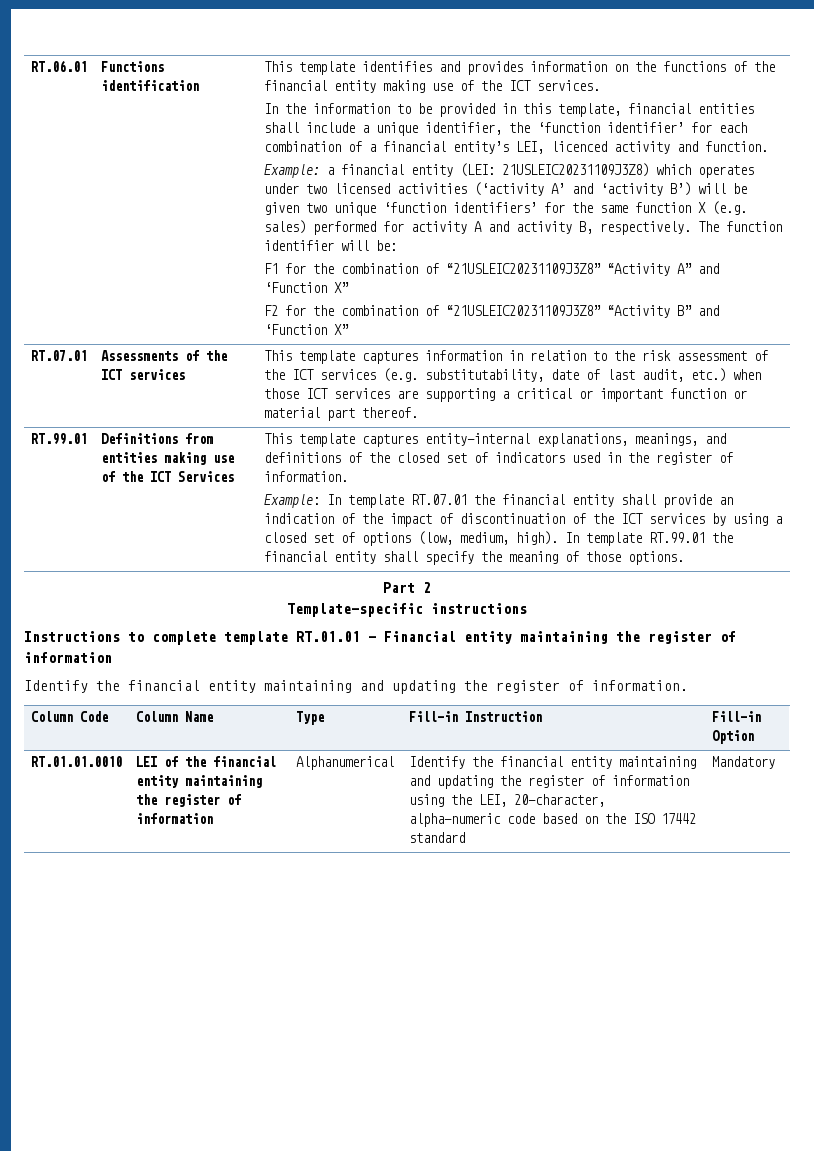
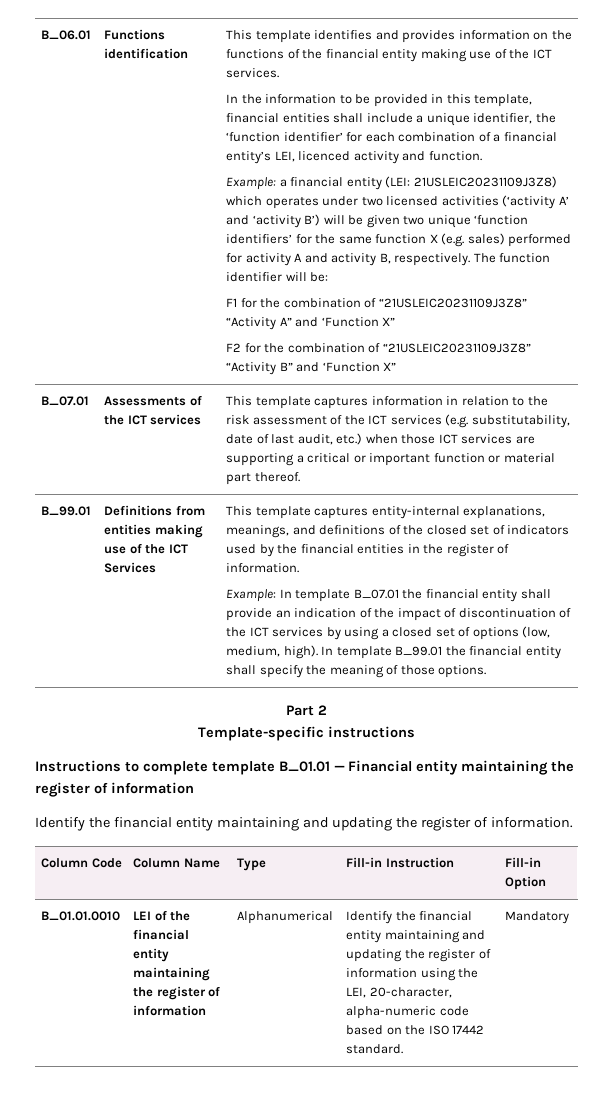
- RT.06.01
+ B_06.01
  F2 for the combination of “21USLEIC20231109J3Z8” “Activity B” and ‘Function X”
- RT.07.01
+ B_07.01
  This template captures information in relation to the risk assessment of the ICT services (e.g. substitutability, date of last audit, etc.) when those ICT services are supporting a critical or important function or material part thereof.
- RT.99.01
+ B_99.01
- This template captures entity-internal explanations, meanings, and definitions of the closed set of indicators used in the register of information.
+ This template captures entity-internal explanations, meanings, and definitions of the closed set of indicators used by the financial entities in the register of information.
- Example: In template RT.07.01 the financial entity shall provide an indication of the impact of discontinuation of the ICT services by using a closed set of options (low, medium, high).
+ Example: In template B_07.01 the financial entity shall provide an indication of the impact of discontinuation of the ICT services by using a closed set of options (low, medium, high).
- In template RT.99.01 the financial entity shall specify the meaning of those options.
+ In template B_99.01 the financial entity shall specify the meaning of those options.
- Instructions to complete template RT.01.01 — Financial entity maintaining the register of information
+ Instructions to complete template B_01.01 — Financial entity maintaining the register of information
- RT.01.01.0010 | LEI of the financial entity maintaining the register of information | Alphanumerical | Identify the financial entity maintaining and updating the register of information using the LEI, 20-character, alpha-numeric code based on the ISO 17442 standard | Mandatory
+ B_01.01.0010 | LEI of the financial entity maintaining the register of information | Alphanumerical | Identify the financial entity maintaining and updating the register of information using the LEI, 20-character, alpha-numeric code based on the ISO 17442 standard. | Mandatory

